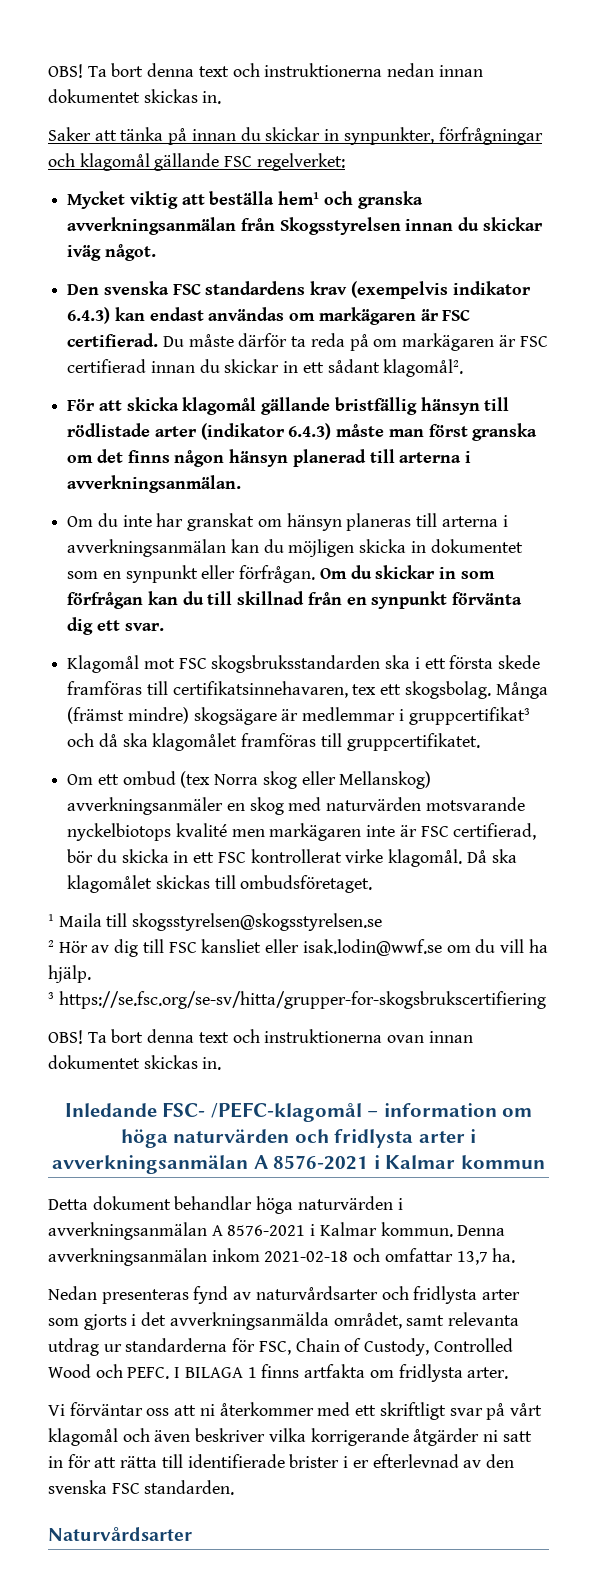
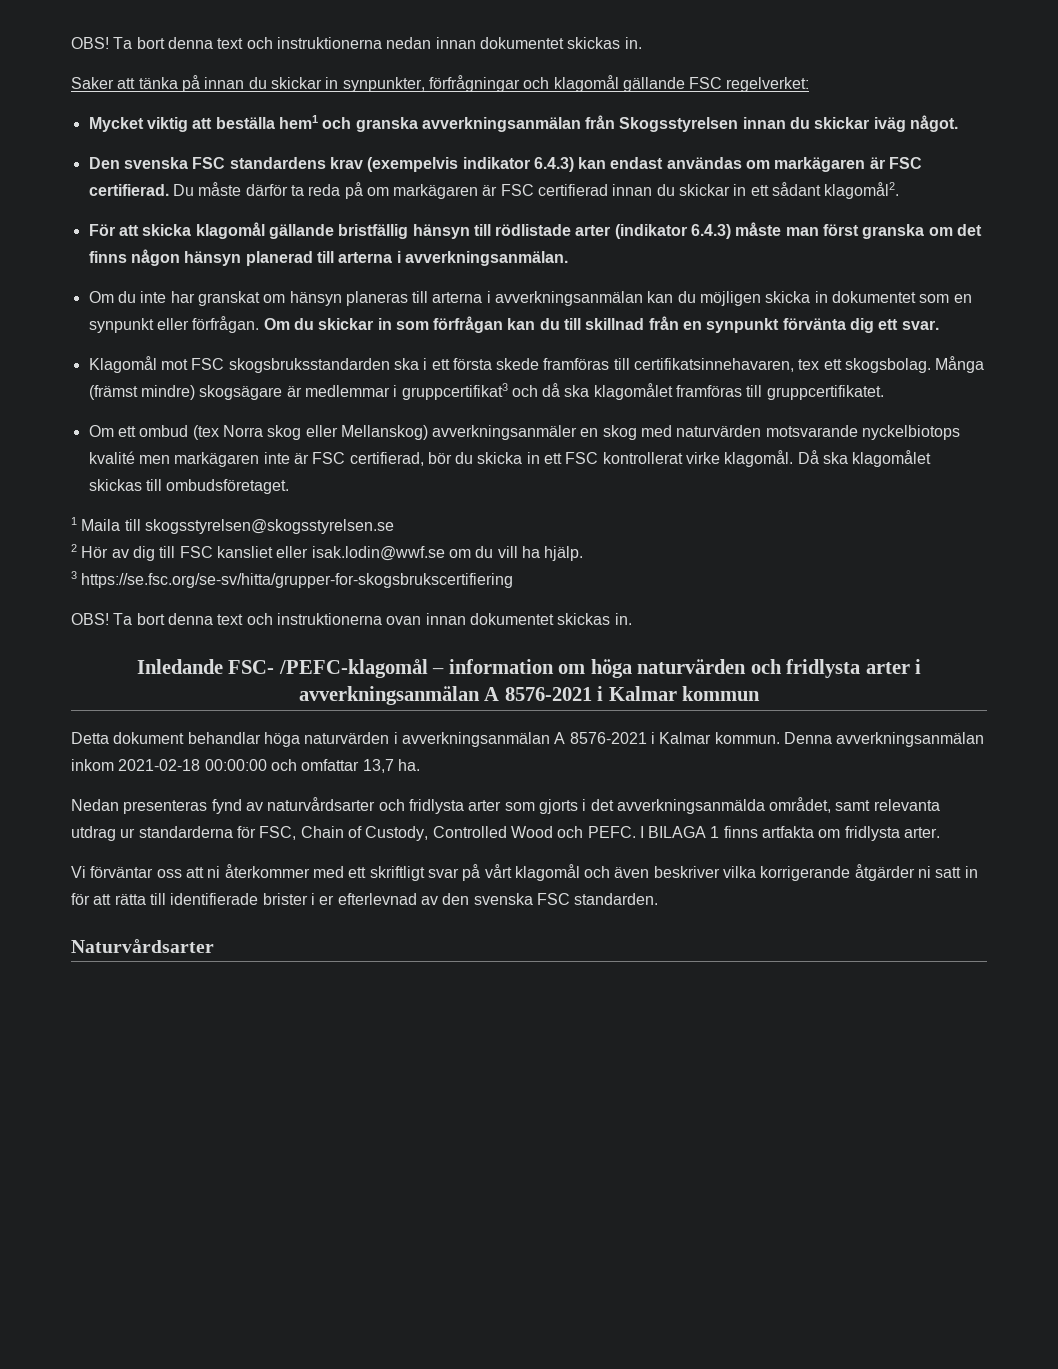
- Denna avverkningsanmälan inkom 2021-02-18 och omfattar 13,7 ha.
+ Denna avverkningsanmälan inkom 2021-02-18 00:00:00 och omfattar 13,7 ha.

